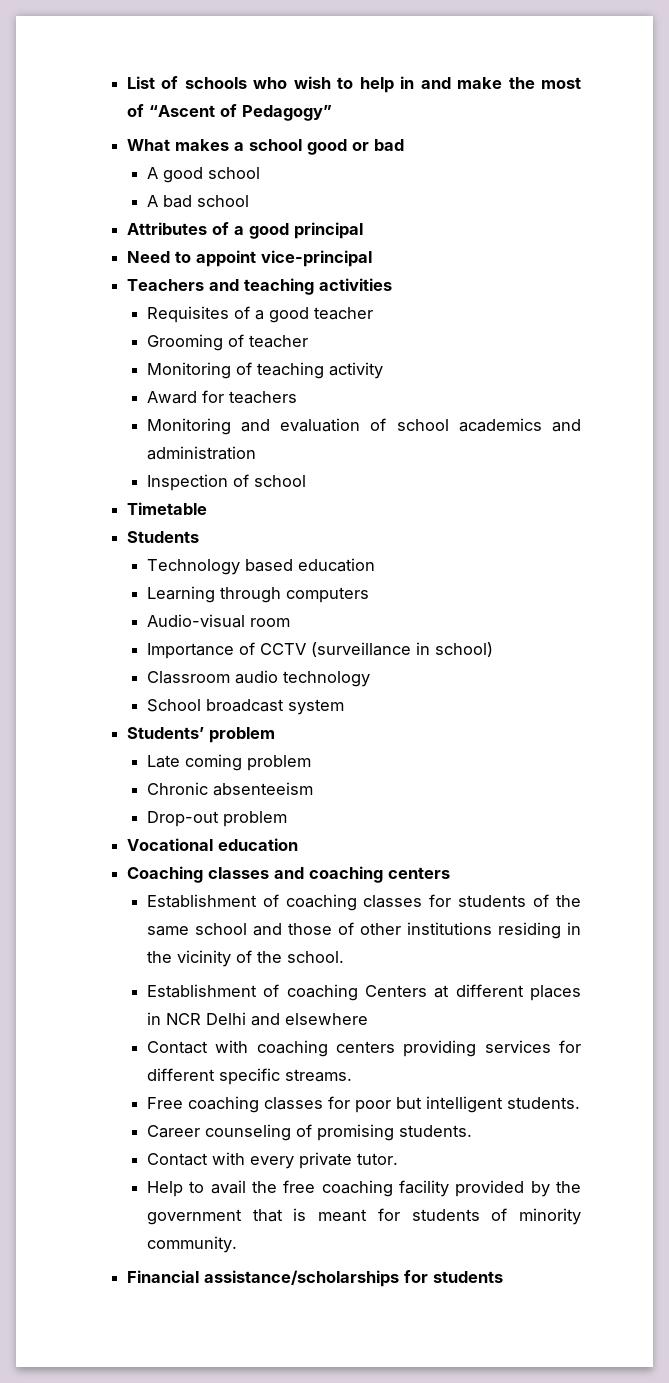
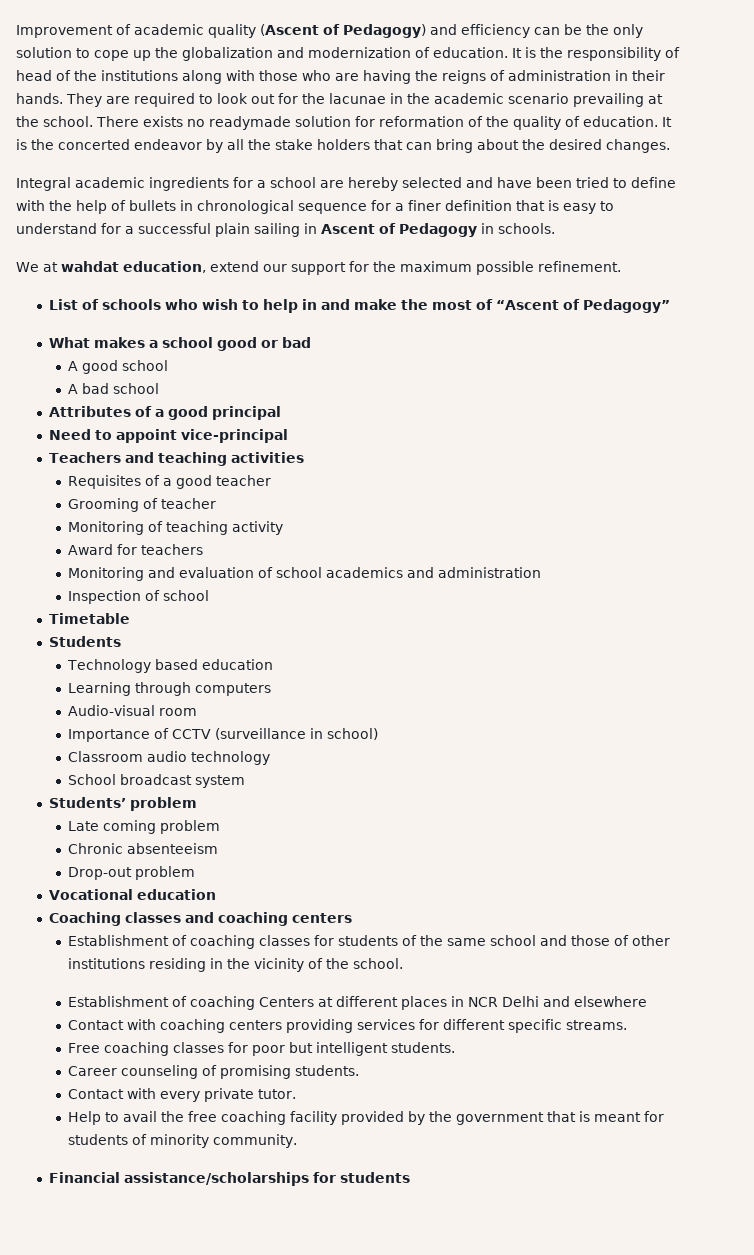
+ Improvement of academic quality (Ascent of Pedagogy) and efficiency can be the only solution to cope up the globalization and modernization of education. It is the responsibility of head of the institutions along with those who are having the reigns of administration in their hands. They are required to look out for the lacunae in the academic scenario prevailing at the school. There exists no readymade solution for reformation of the quality of education. It is the concerted endeavor by all the stake holders that can bring about the desired changes.
+ Integral academic ingredients for a school are hereby selected and have been tried to define with the help of bullets in chronological sequence for a finer definition that is easy to understand for a successful plain sailing in Ascent of Pedagogy in schools.
+ We at wahdat education, extend our support for the maximum possible refinement.

